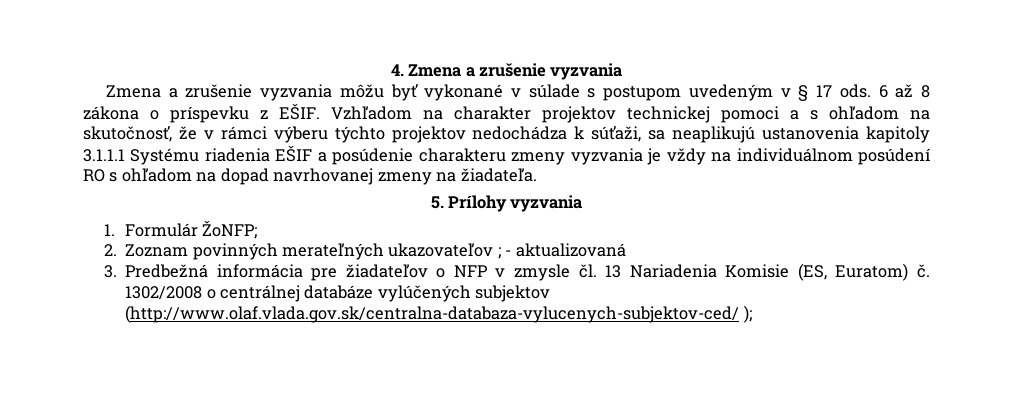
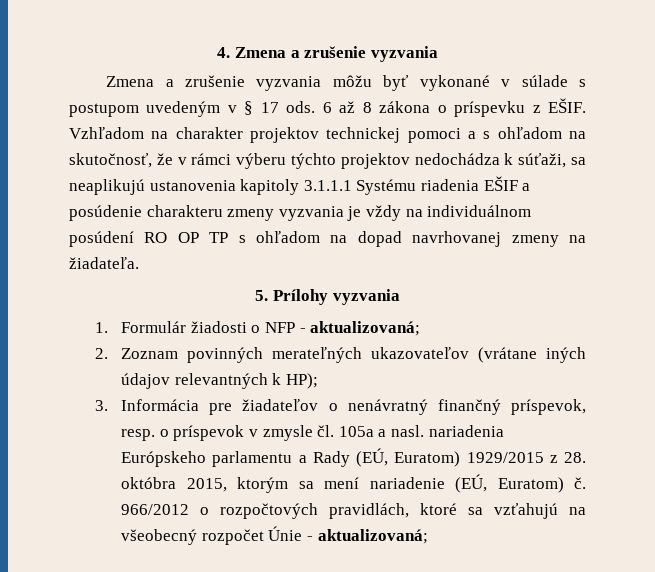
- Vzhľadom na charakter projektov technickej pomoci a s ohľadom na skutočnosť, že v rámci výberu týchto projektov nedochádza k súťaži, sa neaplikujú ustanovenia kapitoly 3.1.1.1 Systému riadenia EŠIF a posúdenie charakteru zmeny vyzvania je vždy na individuálnom posúdení RO s ohľadom na dopad navrhovanej zmeny na žiadateľa.
+ Vzhľadom na charakter projektov technickej pomoci a s ohľadom na skutočnosť, že v rámci výberu týchto projektov nedochádza k súťaži, sa neaplikujú ustanovenia kapitoly 3.1.1.1 Systému riadenia EŠIF a posúdenie charakteru zmeny vyzvania je vždy na individuálnom posúdení RO OP TP s ohľadom na dopad navrhovanej zmeny na žiadateľa.
- 1. Formulár ŽoNFP;
+ 1. Formulár žiadosti o NFP - aktualizovaná;
- 2. Zoznam povinných merateľných ukazovateľov ; - aktualizovaná
+ 2. Zoznam povinných merateľných ukazovateľov (vrátane iných údajov relevantných k HP);
- 3. Predbežná informácia pre žiadateľov o NFP v zmysle čl. 13 Nariadenia Komisie (ES, Euratom) č. 1302/2008 o centrálnej databáze vylúčených subjektov (http://www.olaf.vlada.gov.sk/centralna-databaza-vylucenych-subjektov-ced/ );
+ 3. Informácia pre žiadateľov o nenávratný finančný príspevok, resp. o príspevok v zmysle čl. 105a a nasl. nariadenia Európskeho parlamentu a Rady (EÚ, Euratom) 1929/2015 z 28. októbra 2015, ktorým sa mení nariadenie (EÚ, Euratom) č. 966/2012 o rozpočtových pravidlách, ktoré sa vzťahujú na všeobecný rozpočet Únie - aktualizovaná;

